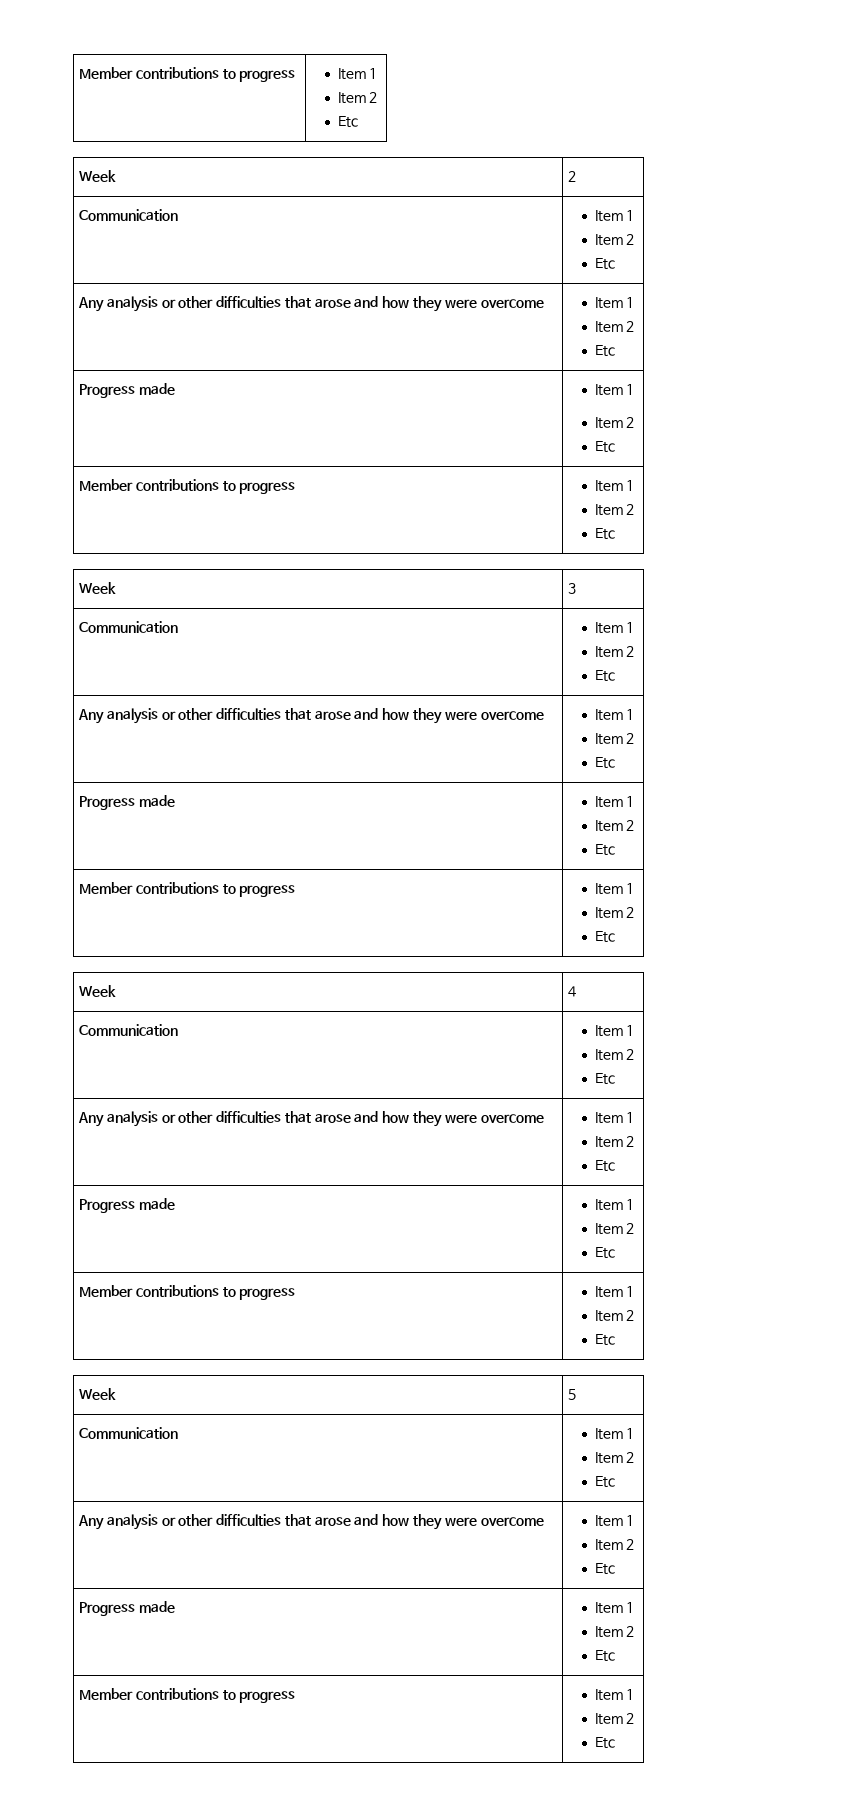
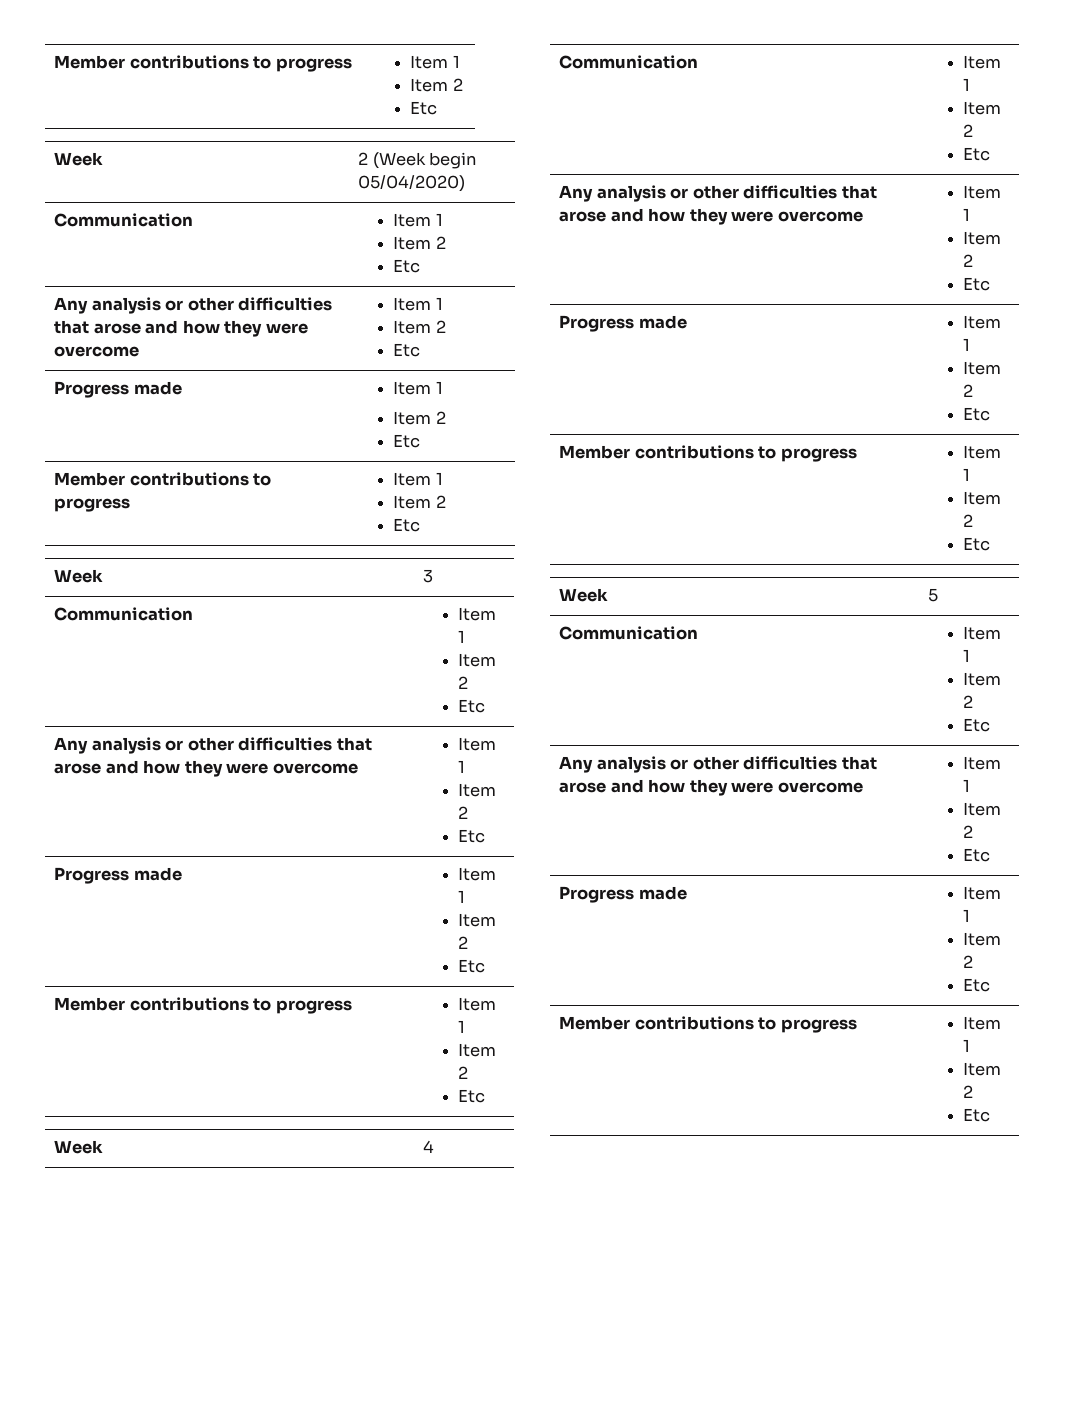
- Week | 2
+ Week | 2 (Week begin 05/04/2020)

